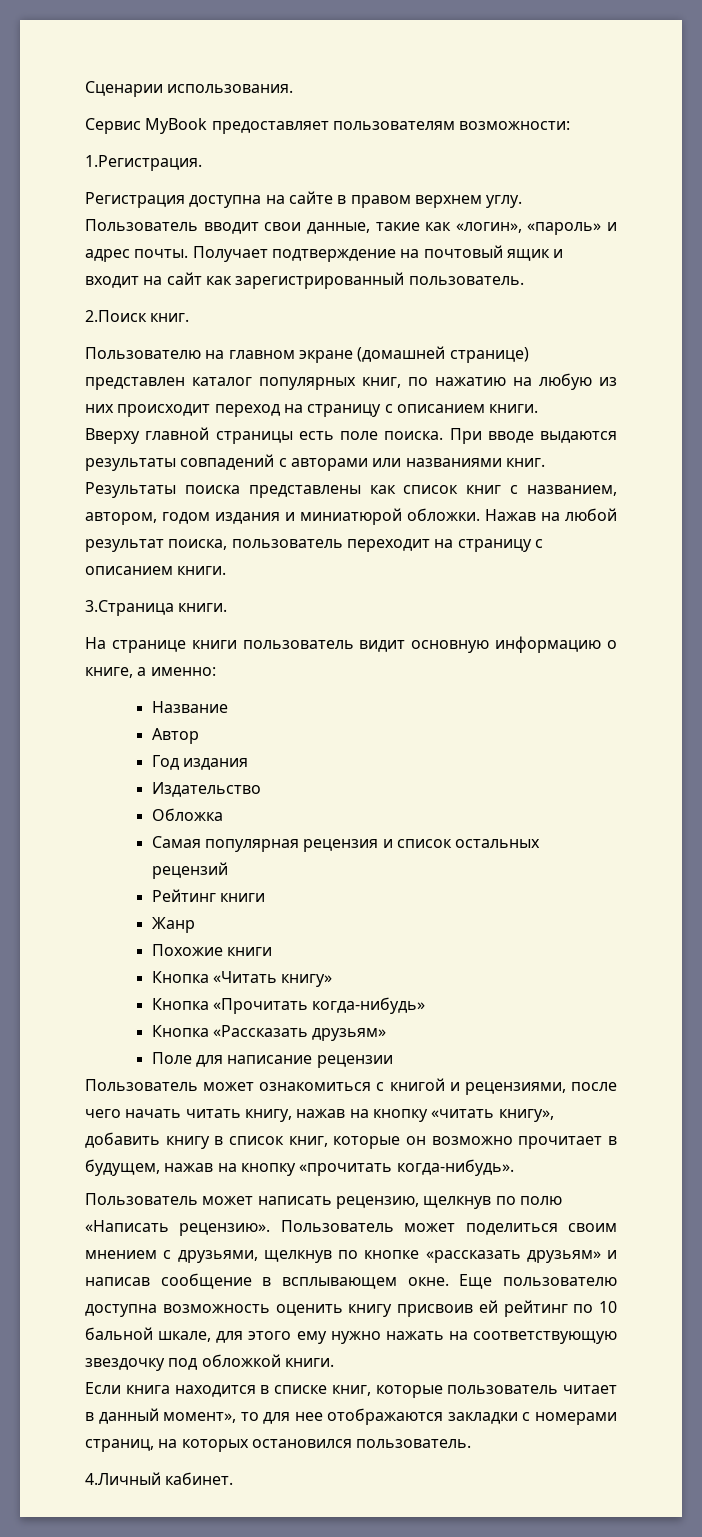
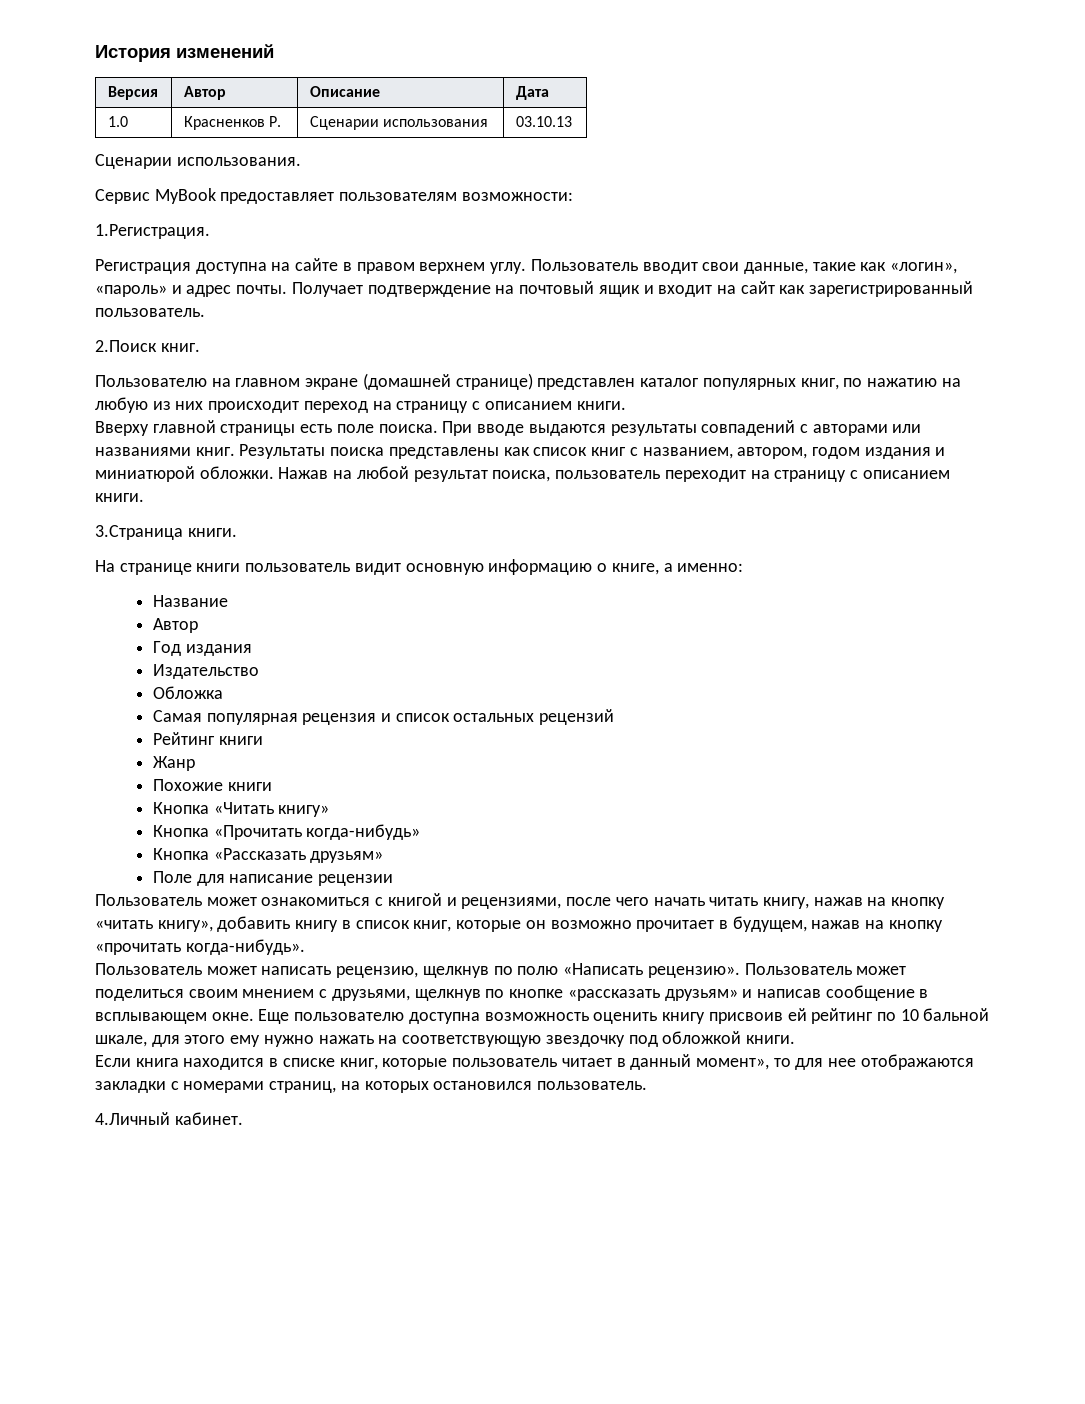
+ История изменений
+ Версия | Автор | Описание | Дата
+ 1.0 | Красненков Р. | Сценарии использования | 03.10.13

